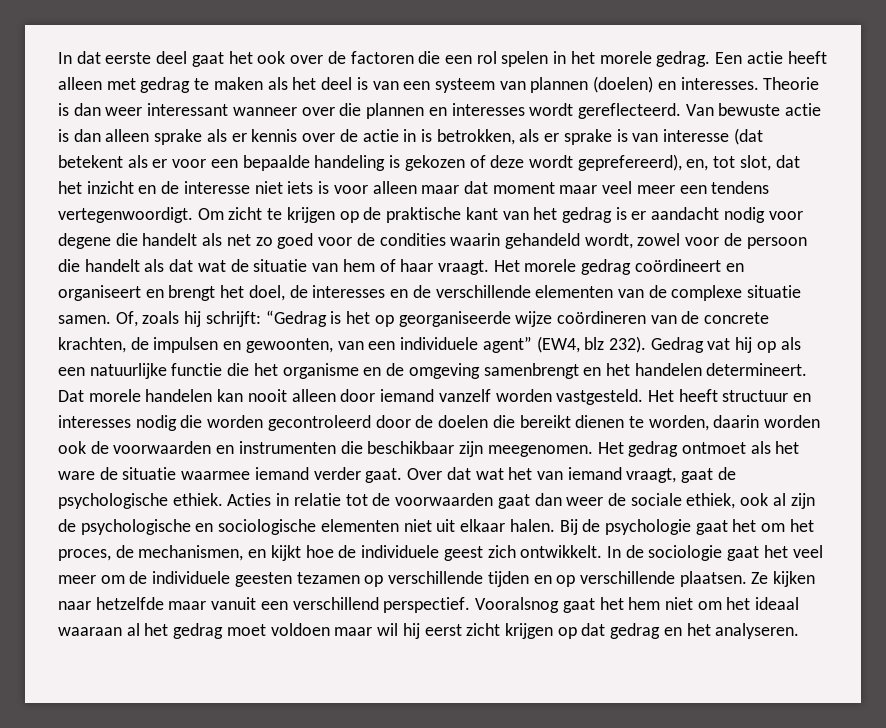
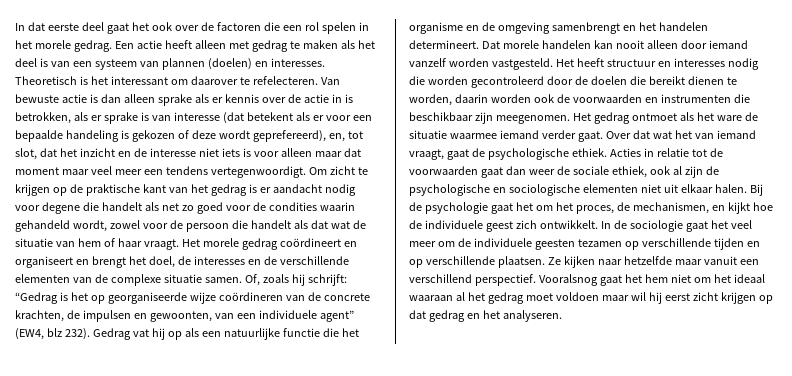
- Theorie is dan weer interessant wanneer over die plannen en interesses wordt gereflecteerd.
+ Theoretisch is het interessant om daarover te refelecteren.

